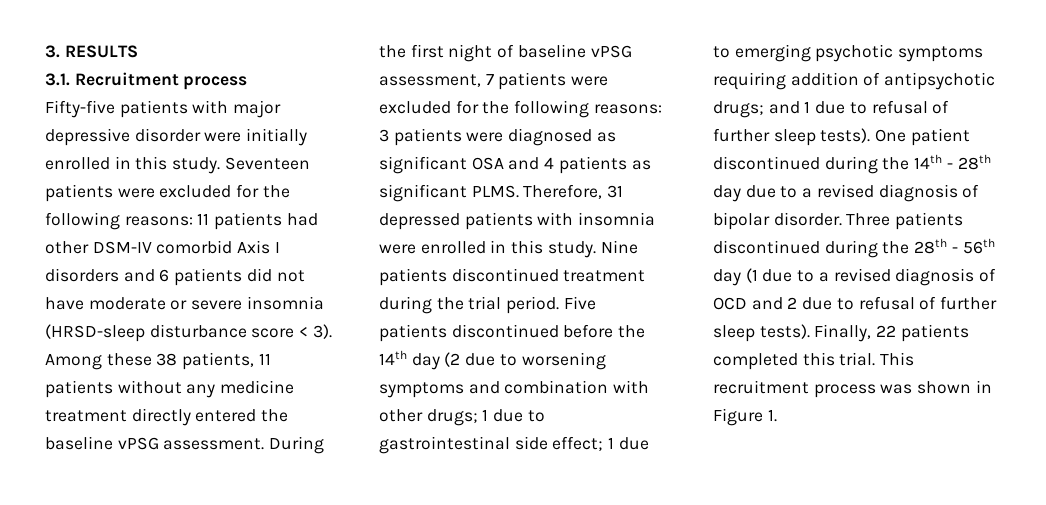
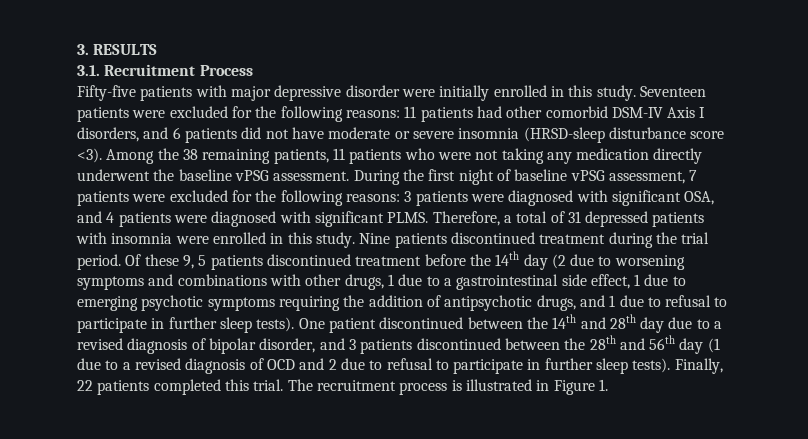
- 3.1. Recruitment process
+ 3.1. Recruitment Process
- Seventeen patients were excluded for the following reasons: 11 patients had other DSM-IV comorbid Axis I disorders and 6 patients did not have moderate or severe insomnia (HRSD-sleep disturbance score < 3). Among these 38 patients, 11 patients without any medicine treatment directly entered the baseline vPSG assessment.
+ Seventeen patients were excluded for the following reasons: 11 patients had other comorbid DSM-IV Axis I disorders, and 6 patients did not have moderate or severe insomnia (HRSD-sleep disturbance score <3). Among the 38 remaining patients, 11 patients who were not taking any medication directly underwent the baseline vPSG assessment.
- During the first night of baseline vPSG assessment, 7 patients were excluded for the following reasons: 3 patients were diagnosed as significant OSA and 4 patients as significant PLMS. Therefore, 31 depressed patients with insomnia were enrolled in this study.
+ During the first night of baseline vPSG assessment, 7 patients were excluded for the following reasons: 3 patients were diagnosed with significant OSA, and 4 patients were diagnosed with significant PLMS. Therefore, a total of 31 depressed patients with insomnia were enrolled in this study.
- Five patients discontinued before the 14th day (2 due to worsening symptoms and combination with other drugs; 1 due to gastrointestinal side effect; 1 due to emerging psychotic symptoms requiring addition of antipsychotic drugs; and 1 due to refusal of further sleep tests).
+ Of these 9, 5 patients discontinued treatment before the 14th day (2 due to worsening symptoms and combinations with other drugs, 1 due to a gastrointestinal side effect, 1 due to emerging psychotic symptoms requiring the addition of antipsychotic drugs, and 1 due to refusal to participate in further sleep tests).
- One patient discontinued during the 14th - 28th day due to a revised diagnosis of bipolar disorder. Three patients discontinued during the 28th - 56th day (1 due to a revised diagnosis of OCD and 2 due to refusal of further sleep tests).
+ One patient discontinued between the 14th and 28th day due to a revised diagnosis of bipolar disorder, and 3 patients discontinued between the 28th and 56th day (1 due to a revised diagnosis of OCD and 2 due to refusal to participate in further sleep tests).
- This recruitment process was shown in Figure 1.
+ The recruitment process is illustrated in Figure 1.

